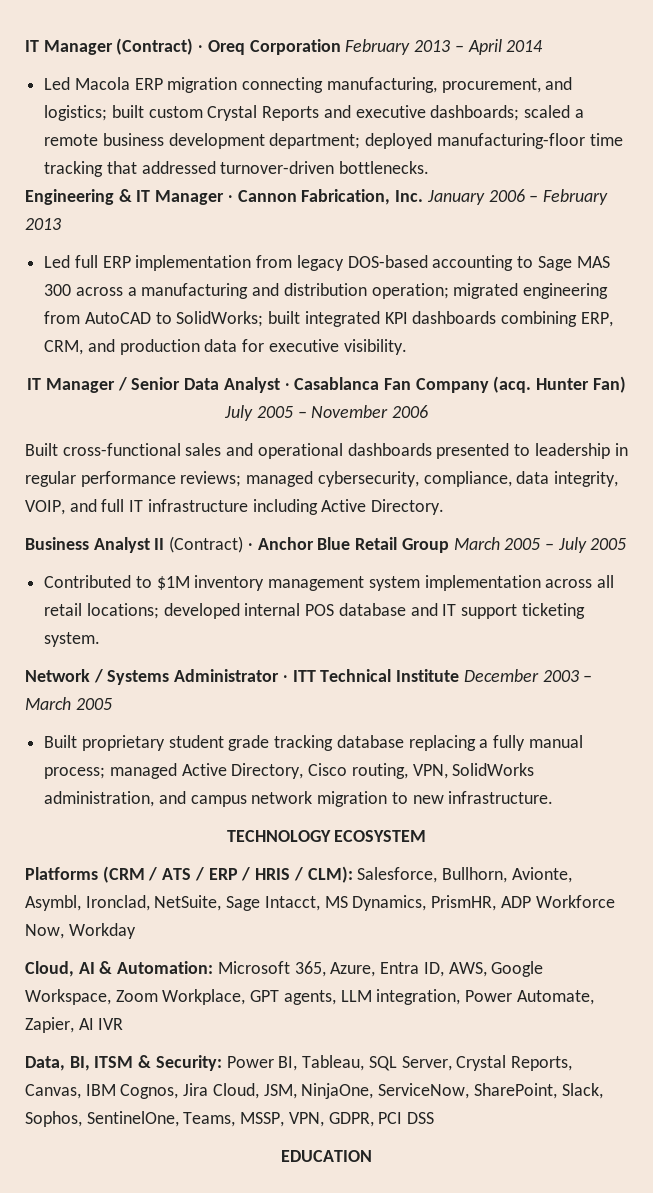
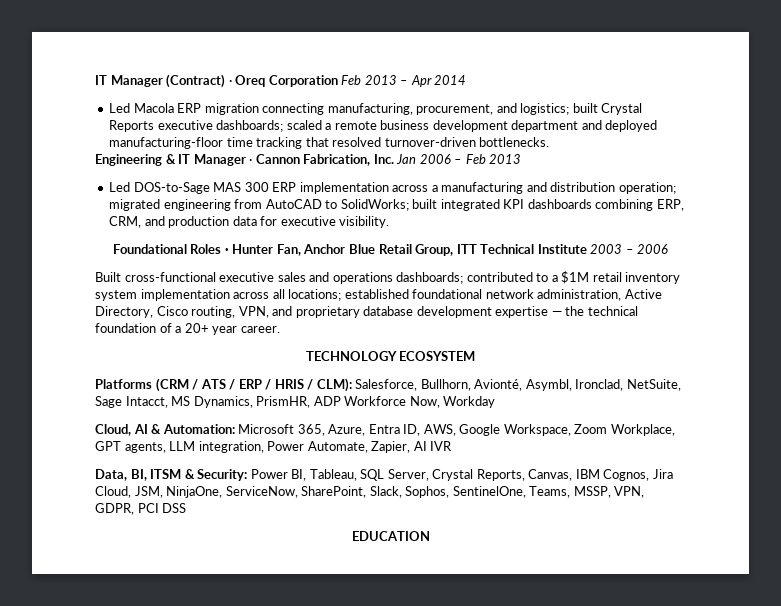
- IT Manager (Contract) · Oreq Corporation February 2013 – April 2014
+ IT Manager (Contract) · Oreq Corporation Feb 2013 – Apr 2014
- Led Macola ERP migration connecting manufacturing, procurement, and logistics; built custom Crystal Reports and executive dashboards; scaled a remote business development department; deployed manufacturing-floor time tracking that addressed turnover-driven bottlenecks.
+ Led Macola ERP migration connecting manufacturing, procurement, and logistics; built Crystal Reports executive dashboards; scaled a remote business development department and deployed manufacturing-floor time tracking that resolved turnover-driven bottlenecks.
- Engineering & IT Manager · Cannon Fabrication, Inc. January 2006 – February 2013
+ Engineering & IT Manager · Cannon Fabrication, Inc. Jan 2006 – Feb 2013
- Led full ERP implementation from legacy DOS-based accounting to Sage MAS 300 across a manufacturing and distribution operation; migrated engineering from AutoCAD to SolidWorks; built integrated KPI dashboards combining ERP, CRM, and production data for executive visibility.
+ Led DOS-to-Sage MAS 300 ERP implementation across a manufacturing and distribution operation; migrated engineering from AutoCAD to SolidWorks; built integrated KPI dashboards combining ERP, CRM, and production data for executive visibility.
- IT Manager / Senior Data Analyst · Casablanca Fan Company (acq. Hunter Fan) July 2005 – November 2006
+ Foundational Roles · Hunter Fan, Anchor Blue Retail Group, ITT Technical Institute 2003 – 2006
- Built cross-functional sales and operational dashboards presented to leadership in regular performance reviews; managed cybersecurity, compliance, data integrity, VOIP, and full IT infrastructure including Active Directory.
- Business Analyst II (Contract) · Anchor Blue Retail Group March 2005 – July 2005
- Contributed to $1M inventory management system implementation across all retail locations; developed internal POS database and IT support ticketing system.
- Network / Systems Administrator · ITT Technical Institute December 2003 – March 2005
- Built proprietary student grade tracking database replacing a fully manual process; managed Active Directory, Cisco routing, VPN, SolidWorks administration, and campus network migration to new infrastructure.
+ Built cross-functional executive sales and operations dashboards; contributed to a $1M retail inventory system implementation across all locations; established foundational network administration, Active Directory, Cisco routing, VPN, and proprietary database development expertise — the technical foundation of a 20+ year career.
- Platforms (CRM / ATS / ERP / HRIS / CLM): Salesforce, Bullhorn, Avionte, Asymbl, Ironclad, NetSuite, Sage Intacct, MS Dynamics, PrismHR, ADP Workforce Now, Workday
+ Platforms (CRM / ATS / ERP / HRIS / CLM): Salesforce, Bullhorn, Avionté, Asymbl, Ironclad, NetSuite, Sage Intacct, MS Dynamics, PrismHR, ADP Workforce Now, Workday

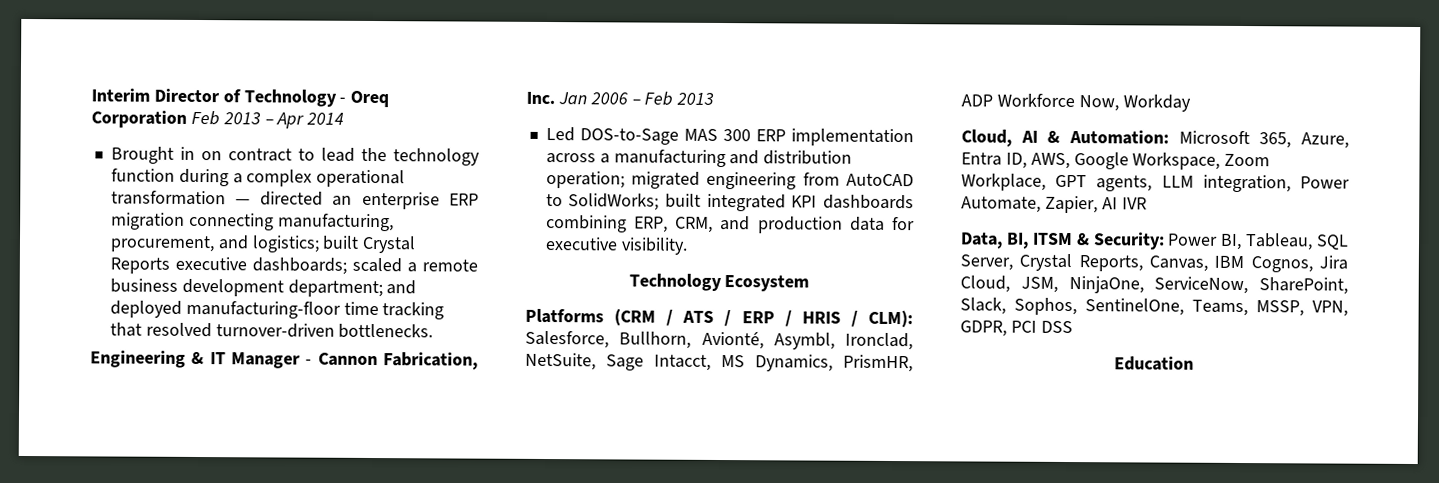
- IT Manager (Contract) · Oreq Corporation Feb 2013 – Apr 2014
+ Interim Director of Technology - Oreq Corporation Feb 2013 – Apr 2014
- Led Macola ERP migration connecting manufacturing, procurement, and logistics; built Crystal Reports executive dashboards; scaled a remote business development department and deployed manufacturing-floor time tracking that resolved turnover-driven bottlenecks.
+ Brought in on contract to lead the technology function during a complex operational transformation — directed an enterprise ERP migration connecting manufacturing, procurement, and logistics; built Crystal Reports executive dashboards; scaled a remote business development department; and deployed manufacturing-floor time tracking that resolved turnover-driven bottlenecks.
- Engineering & IT Manager · Cannon Fabrication, Inc. Jan 2006 – Feb 2013
+ Engineering & IT Manager - Cannon Fabrication, Inc. Jan 2006 – Feb 2013
- Foundational Roles · Hunter Fan, Anchor Blue Retail Group, ITT Technical Institute 2003 – 2006
- Built cross-functional executive sales and operations dashboards; contributed to a $1M retail inventory system implementation across all locations; established foundational network administration, Active Directory, Cisco routing, VPN, and proprietary database development expertise — the technical foundation of a 20+ year career.
- TECHNOLOGY ECOSYSTEM
+ Technology Ecosystem
- EDUCATION
+ Education

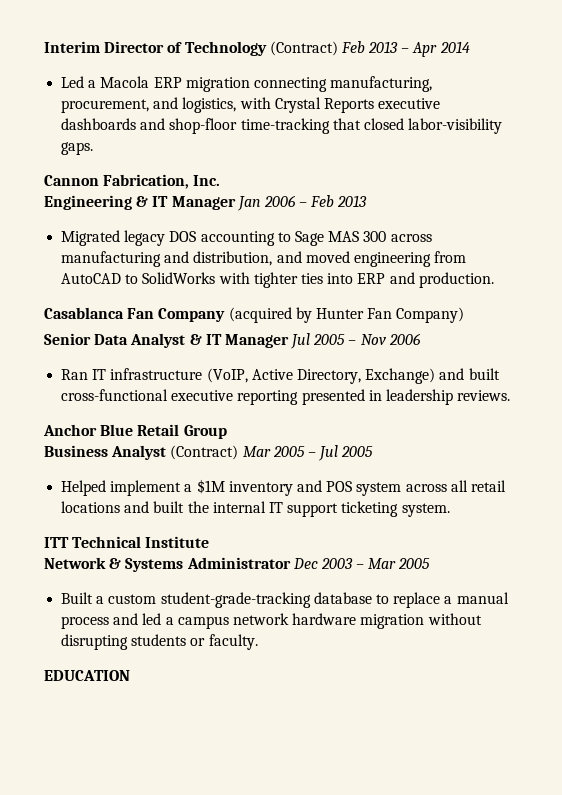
- Interim Director of Technology - Oreq Corporation Feb 2013 – Apr 2014
+ Interim Director of Technology (Contract) Feb 2013 – Apr 2014
- Brought in on contract to lead the technology function during a complex operational transformation — directed an enterprise ERP migration connecting manufacturing, procurement, and logistics; built Crystal Reports executive dashboards; scaled a remote business development department; and deployed manufacturing-floor time tracking that resolved turnover-driven bottlenecks.
+ Led a Macola ERP migration connecting manufacturing, procurement, and logistics, with Crystal Reports executive dashboards and shop-floor time-tracking that closed labor-visibility gaps.
+ Cannon Fabrication, Inc.
- Engineering & IT Manager - Cannon Fabrication, Inc. Jan 2006 – Feb 2013
+ Engineering & IT Manager Jan 2006 – Feb 2013
- Led DOS-to-Sage MAS 300 ERP implementation across a manufacturing and distribution operation; migrated engineering from AutoCAD to SolidWorks; built integrated KPI dashboards combining ERP, CRM, and production data for executive visibility.
- Technology Ecosystem
- Platforms (CRM / ATS / ERP / HRIS / CLM): Salesforce, Bullhorn, Avionté, Asymbl, Ironclad, NetSuite, Sage Intacct, MS Dynamics, PrismHR, ADP Workforce Now, Workday
- Cloud, AI & Automation: Microsoft 365, Azure, Entra ID, AWS, Google Workspace, Zoom Workplace, GPT agents, LLM integration, Power Automate, Zapier, AI IVR
- Data, BI, ITSM & Security: Power BI, Tableau, SQL Server, Crystal Reports, Canvas, IBM Cognos, Jira Cloud, JSM, NinjaOne, ServiceNow, SharePoint, Slack, Sophos, SentinelOne, Teams, MSSP, VPN, GDPR, PCI DSS
- Education
+ Migrated legacy DOS accounting to Sage MAS 300 across manufacturing and distribution, and moved engineering from AutoCAD to SolidWorks with tighter ties into ERP and production.
+ Casablanca Fan Company (acquired by Hunter Fan Company)
+ Senior Data Analyst & IT Manager Jul 2005 – Nov 2006
+ Ran IT infrastructure (VoIP, Active Directory, Exchange) and built cross-functional executive reporting presented in leadership reviews.
+ Anchor Blue Retail Group
+ Business Analyst (Contract) Mar 2005 – Jul 2005
+ Helped implement a $1M inventory and POS system across all retail locations and built the internal IT support ticketing system.
+ ITT Technical Institute
+ Network & Systems Administrator Dec 2003 – Mar 2005
+ Built a custom student-grade-tracking database to replace a manual process and led a campus network hardware migration without disrupting students or faculty.
+ EDUCATION

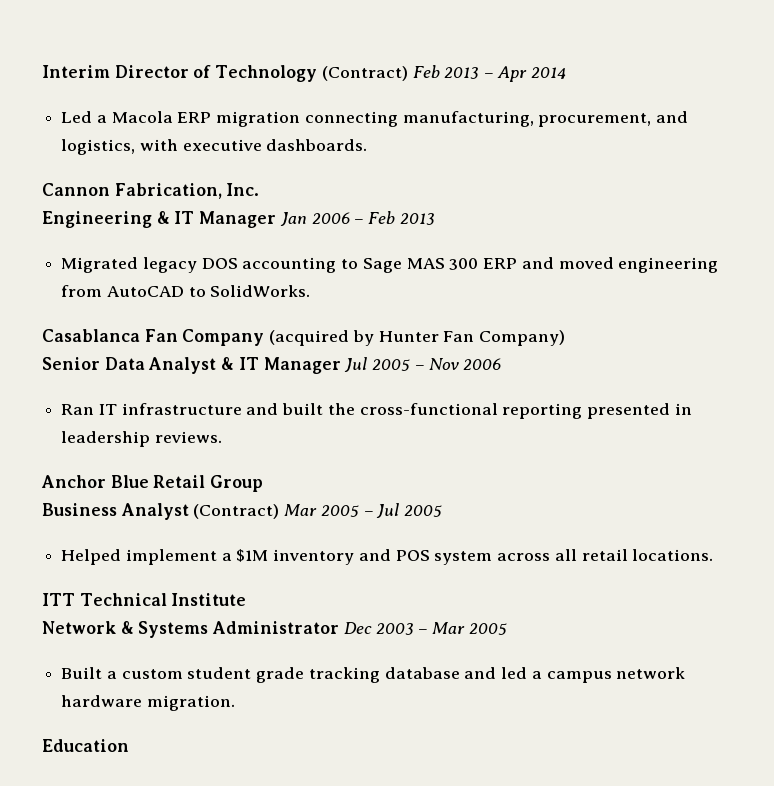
- Led a Macola ERP migration connecting manufacturing, procurement, and logistics, with Crystal Reports executive dashboards and shop-floor time-tracking that closed labor-visibility gaps.
+ Led a Macola ERP migration connecting manufacturing, procurement, and logistics, with executive dashboards.
- Migrated legacy DOS accounting to Sage MAS 300 across manufacturing and distribution, and moved engineering from AutoCAD to SolidWorks with tighter ties into ERP and production.
+ Migrated legacy DOS accounting to Sage MAS 300 ERP and moved engineering from AutoCAD to SolidWorks.
- Ran IT infrastructure (VoIP, Active Directory, Exchange) and built cross-functional executive reporting presented in leadership reviews.
+ Ran IT infrastructure and built the cross-functional reporting presented in leadership reviews.
- Helped implement a $1M inventory and POS system across all retail locations and built the internal IT support ticketing system.
+ Helped implement a $1M inventory and POS system across all retail locations.
- Built a custom student-grade-tracking database to replace a manual process and led a campus network hardware migration without disrupting students or faculty.
- EDUCATION
+ Built a custom student grade tracking database and led a campus network hardware migration.
+ Education

